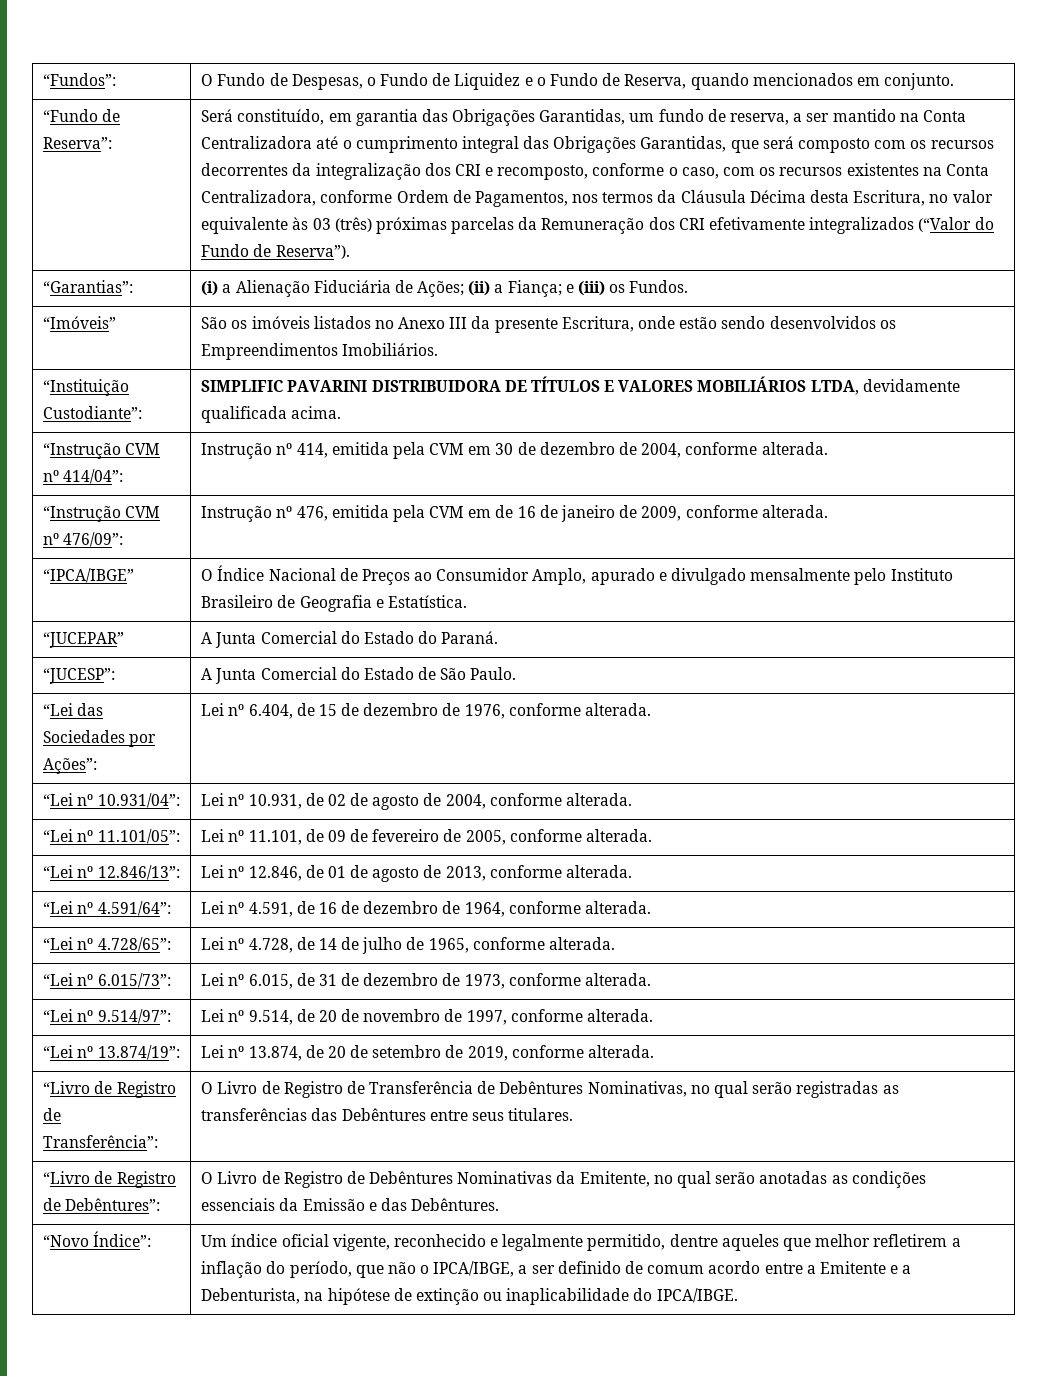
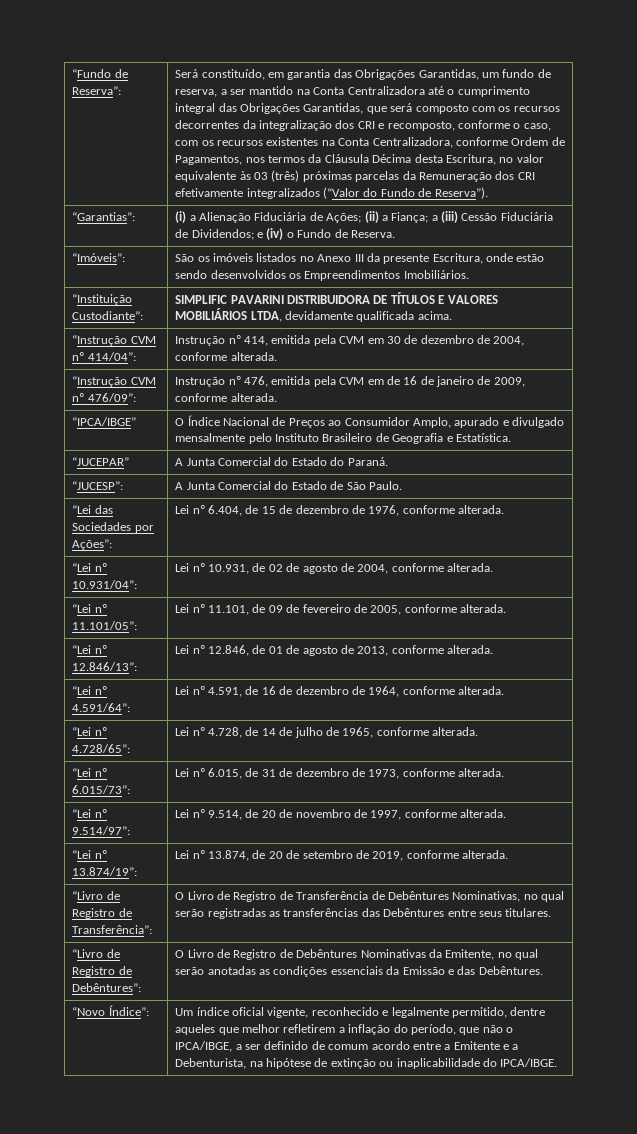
- “Fundos”: | O Fundo de Despesas, o Fundo de Liquidez e o Fundo de Reserva, quando mencionados em conjunto.
- “Garantias”: | (i) a Alienação Fiduciária de Ações; (ii) a Fiança; e (iii) os Fundos.
- “Imóveis” | São os imóveis listados no Anexo III da presente Escritura, onde estão sendo desenvolvidos os Empreendimentos Imobiliários.
+ “Garantias”: | (i) a Alienação Fiduciária de Ações; (ii) a Fiança; a (iii) Cessão Fiduciária de Dividendos; e (iv) o Fundo de Reserva.
+ “Imóveis”: | São os imóveis listados no Anexo III da presente Escritura, onde estão sendo desenvolvidos os Empreendimentos Imobiliários.

